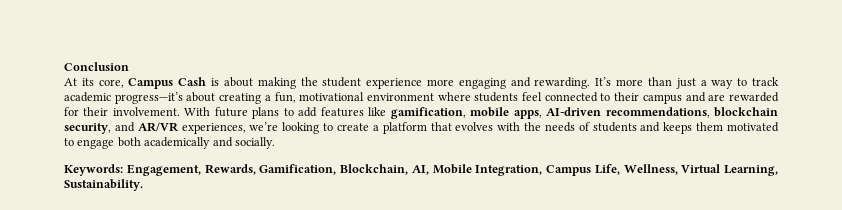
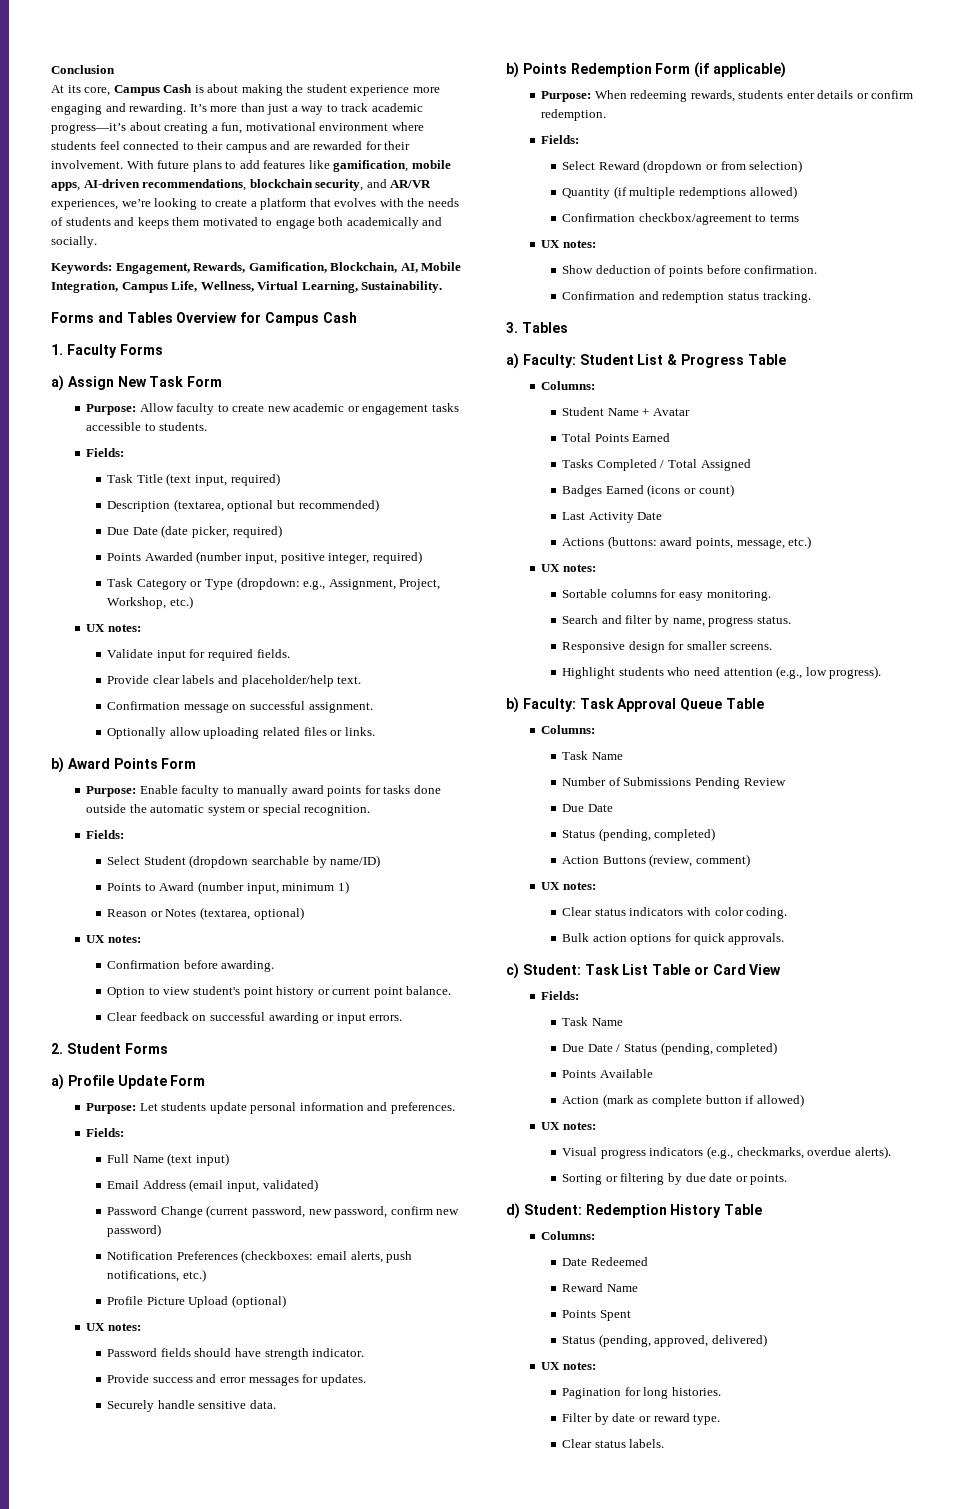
+ Forms and Tables Overview for Campus Cash
+ 1. Faculty Forms
+ a) Assign New Task Form
+ Purpose: Allow faculty to create new academic or engagement tasks accessible to students.
+ Fields:
+ Task Title (text input, required)
+ Description (textarea, optional but recommended)
+ Due Date (date picker, required)
+ Points Awarded (number input, positive integer, required)
+ Task Category or Type (dropdown: e.g., Assignment, Project, Workshop, etc.)
+ UX notes:
+ Validate input for required fields.
+ Provide clear labels and placeholder/help text.
+ Confirmation message on successful assignment.
+ Optionally allow uploading related files or links.
+ b) Award Points Form
+ Purpose: Enable faculty to manually award points for tasks done outside the automatic system or special recognition.
+ Fields:
+ Select Student (dropdown searchable by name/ID)
+ Points to Award (number input, minimum 1)
+ Reason or Notes (textarea, optional)
+ UX notes:
+ Confirmation before awarding.
+ Option to view student's point history or current point balance.
+ Clear feedback on successful awarding or input errors.
+ 2. Student Forms
+ a) Profile Update Form
+ Purpose: Let students update personal information and preferences.
+ Fields:
+ Full Name (text input)
+ Email Address (email input, validated)
+ Password Change (current password, new password, confirm new password)
+ Notification Preferences (checkboxes: email alerts, push notifications, etc.)
+ Profile Picture Upload (optional)
+ UX notes:
+ Password fields should have strength indicator.
+ Provide success and error messages for updates.
+ Securely handle sensitive data.
+ b) Points Redemption Form (if applicable)
+ Purpose: When redeeming rewards, students enter details or confirm redemption.
+ Fields:
+ Select Reward (dropdown or from selection)
+ Quantity (if multiple redemptions allowed)
+ Confirmation checkbox/agreement to terms
+ UX notes:
+ Show deduction of points before confirmation.
+ Confirmation and redemption status tracking.
+ 3. Tables
+ a) Faculty: Student List & Progress Table
+ Columns:
+ Student Name + Avatar
+ Total Points Earned
+ Tasks Completed / Total Assigned
+ Badges Earned (icons or count)
+ Last Activity Date
+ Actions (buttons: award points, message, etc.)
+ UX notes:
+ Sortable columns for easy monitoring.
+ Search and filter by name, progress status.
+ Responsive design for smaller screens.
+ Highlight students who need attention (e.g., low progress).
+ b) Faculty: Task Approval Queue Table
+ Columns:
+ Task Name
+ Number of Submissions Pending Review
+ Due Date
+ Status (pending, completed)
+ Action Buttons (review, comment)
+ UX notes:
+ Clear status indicators with color coding.
+ Bulk action options for quick approvals.
+ c) Student: Task List Table or Card View
+ Fields:
+ Task Name
+ Due Date / Status (pending, completed)
+ Points Available
+ Action (mark as complete button if allowed)
+ UX notes:
+ Visual progress indicators (e.g., checkmarks, overdue alerts).
+ Sorting or filtering by due date or points.
+ d) Student: Redemption History Table
+ Columns:
+ Date Redeemed
+ Reward Name
+ Points Spent
+ Status (pending, approved, delivered)
+ UX notes:
+ Pagination for long histories.
+ Filter by date or reward type.
+ Clear status labels.

